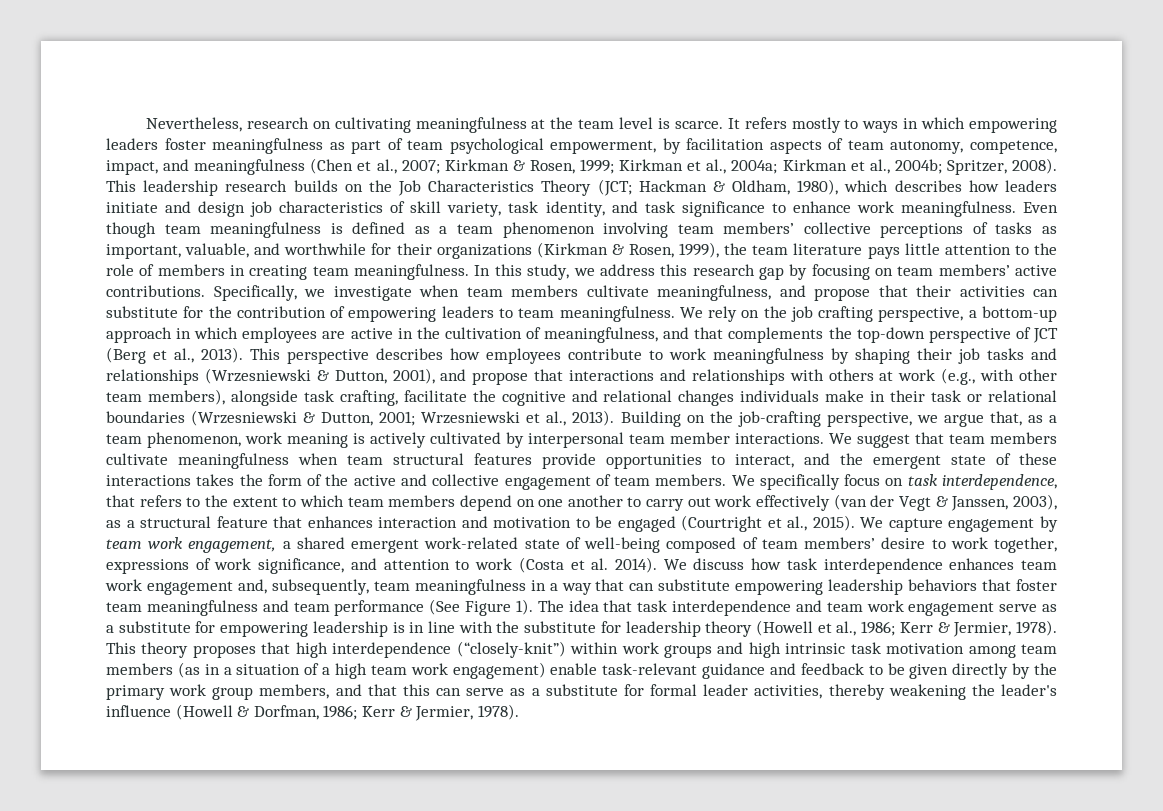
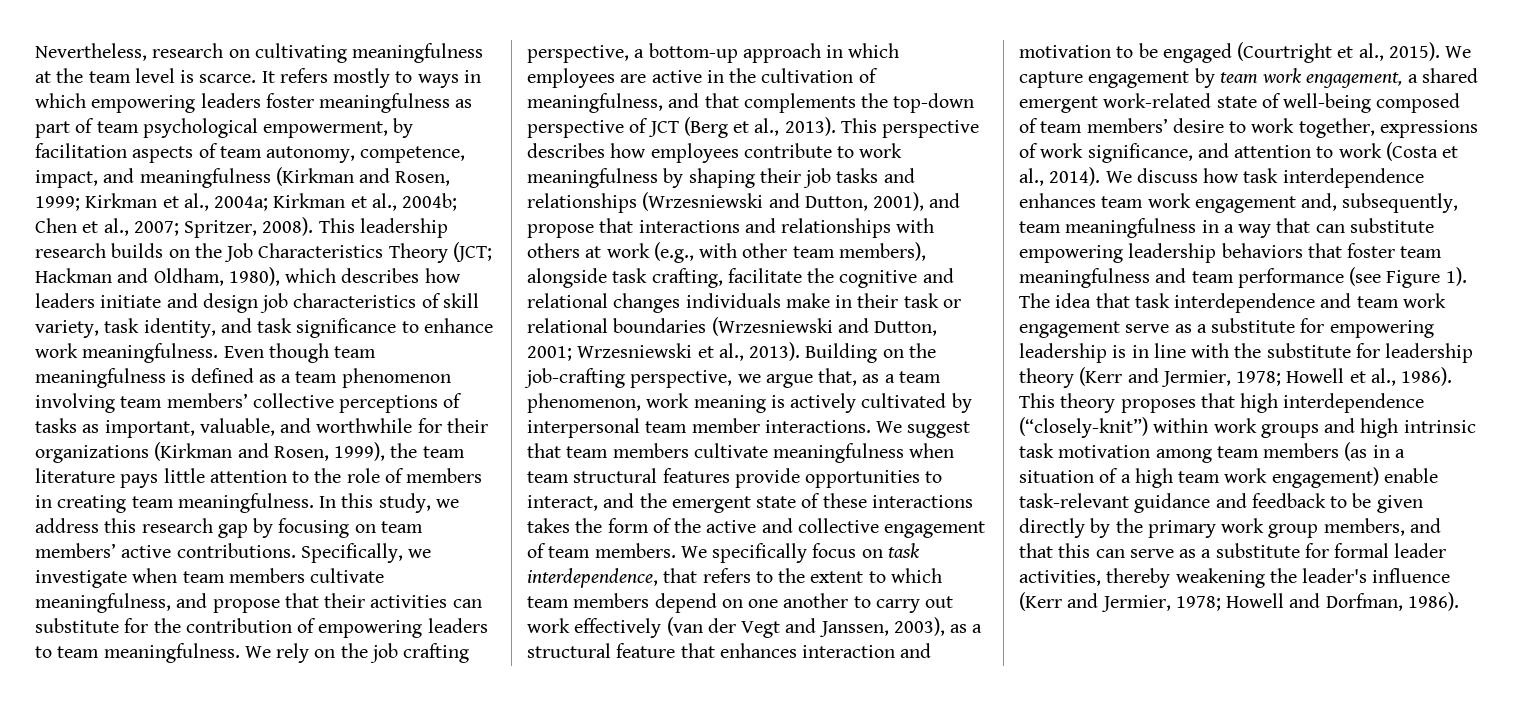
- It refers mostly to ways in which empowering leaders foster meaningfulness as part of team psychological empowerment, by facilitation aspects of team autonomy, competence, impact, and meaningfulness (Chen et al., 2007; Kirkman & Rosen, 1999; Kirkman et al., 2004a; Kirkman et al., 2004b; Spritzer, 2008).
+ It refers mostly to ways in which empowering leaders foster meaningfulness as part of team psychological empowerment, by facilitation aspects of team autonomy, competence, impact, and meaningfulness (Kirkman and Rosen, 1999; Kirkman et al., 2004a; Kirkman et al., 2004b; Chen et al., 2007; Spritzer, 2008).
- This leadership research builds on the Job Characteristics Theory (JCT; Hackman & Oldham, 1980), which describes how leaders initiate and design job characteristics of skill variety, task identity, and task significance to enhance work meaningfulness.
+ This leadership research builds on the Job Characteristics Theory (JCT; Hackman and Oldham, 1980), which describes how leaders initiate and design job characteristics of skill variety, task identity, and task significance to enhance work meaningfulness.
- Even though team meaningfulness is defined as a team phenomenon involving team members’ collective perceptions of tasks as important, valuable, and worthwhile for their organizations (Kirkman & Rosen, 1999), the team literature pays little attention to the role of members in creating team meaningfulness.
+ Even though team meaningfulness is defined as a team phenomenon involving team members’ collective perceptions of tasks as important, valuable, and worthwhile for their organizations (Kirkman and Rosen, 1999), the team literature pays little attention to the role of members in creating team meaningfulness.
- This perspective describes how employees contribute to work meaningfulness by shaping their job tasks and relationships (Wrzesniewski & Dutton, 2001), and propose that interactions and relationships with others at work (e.g., with other team members), alongside task crafting, facilitate the cognitive and relational changes individuals make in their task or relational boundaries (Wrzesniewski & Dutton, 2001; Wrzesniewski et al., 2013).
+ This perspective describes how employees contribute to work meaningfulness by shaping their job tasks and relationships (Wrzesniewski and Dutton, 2001), and propose that interactions and relationships with others at work (e.g., with other team members), alongside task crafting, facilitate the cognitive and relational changes individuals make in their task or relational boundaries (Wrzesniewski and Dutton, 2001; Wrzesniewski et al., 2013).
- We specifically focus on task interdependence, that refers to the extent to which team members depend on one another to carry out work effectively (van der Vegt & Janssen, 2003), as a structural feature that enhances interaction and motivation to be engaged (Courtright et al., 2015).
+ We specifically focus on task interdependence, that refers to the extent to which team members depend on one another to carry out work effectively (van der Vegt and Janssen, 2003), as a structural feature that enhances interaction and motivation to be engaged (Courtright et al., 2015).
- We capture engagement by team work engagement, a shared emergent work-related state of well-being composed of team members’ desire to work together, expressions of work significance, and attention to work (Costa et al. 2014).
+ We capture engagement by team work engagement, a shared emergent work-related state of well-being composed of team members’ desire to work together, expressions of work significance, and attention to work (Costa et al., 2014).
- We discuss how task interdependence enhances team work engagement and, subsequently, team meaningfulness in a way that can substitute empowering leadership behaviors that foster team meaningfulness and team performance (See Figure 1).
+ We discuss how task interdependence enhances team work engagement and, subsequently, team meaningfulness in a way that can substitute empowering leadership behaviors that foster team meaningfulness and team performance (see Figure 1).
- The idea that task interdependence and team work engagement serve as a substitute for empowering leadership is in line with the substitute for leadership theory (Howell et al., 1986; Kerr & Jermier, 1978).
+ The idea that task interdependence and team work engagement serve as a substitute for empowering leadership is in line with the substitute for leadership theory (Kerr and Jermier, 1978; Howell et al., 1986).
- This theory proposes that high interdependence (“closely-knit”) within work groups and high intrinsic task motivation among team members (as in a situation of a high team work engagement) enable task-relevant guidance and feedback to be given directly by the primary work group members, and that this can serve as a substitute for formal leader activities, thereby weakening the leader's influence (Howell & Dorfman, 1986; Kerr & Jermier, 1978).
+ This theory proposes that high interdependence (“closely-knit”) within work groups and high intrinsic task motivation among team members (as in a situation of a high team work engagement) enable task-relevant guidance and feedback to be given directly by the primary work group members, and that this can serve as a substitute for formal leader activities, thereby weakening the leader's influence (Kerr and Jermier, 1978; Howell and Dorfman, 1986).

